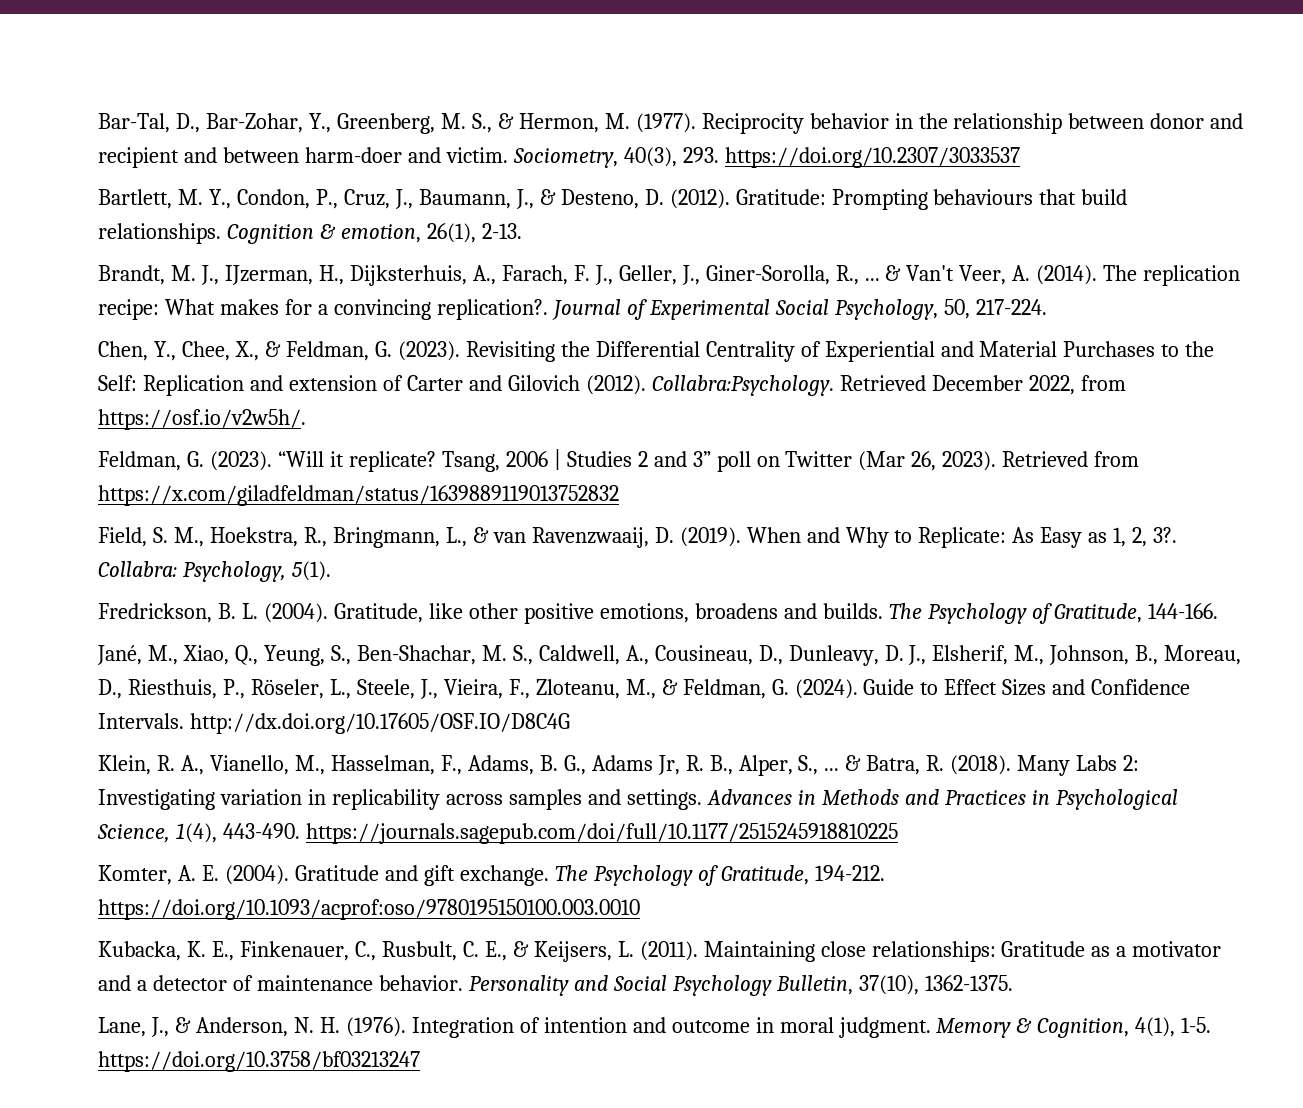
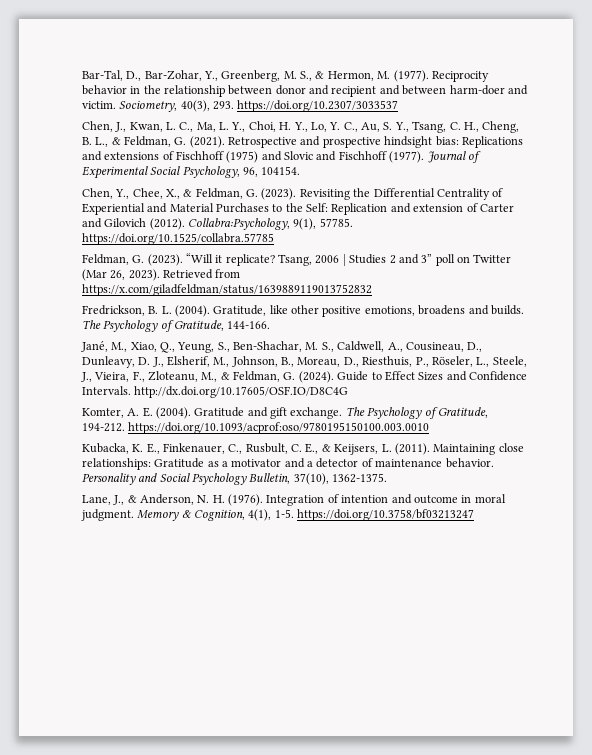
- Bartlett, M. Y., Condon, P., Cruz, J., Baumann, J., & Desteno, D. (2012). Gratitude: Prompting behaviours that build relationships. Cognition & emotion, 26(1), 2-13.
- Brandt, M. J., IJzerman, H., Dijksterhuis, A., Farach, F. J., Geller, J., Giner-Sorolla, R., ... & Van't Veer, A. (2014). The replication recipe: What makes for a convincing replication?.
+ Chen, J., Kwan, L. C., Ma, L. Y., Choi, H. Y., Lo, Y. C., Au, S. Y., Tsang, C. H., Cheng, B. L., & Feldman, G. (2021). Retrospective and prospective hindsight bias: Replications and extensions of Fischhoff (1975) and Slovic and Fischhoff (1977).
- Journal of Experimental Social Psychology, 50, 217-224.
+ Journal of Experimental Social Psychology, 96, 104154.
- Collabra:Psychology. Retrieved December 2022, from https://osf.io/v2w5h/.
+ Collabra:Psychology, 9(1), 57785. https://doi.org/10.1525/collabra.57785
- Field, S. M., Hoekstra, R., Bringmann, L., & van Ravenzwaaij, D. (2019). When and Why to Replicate: As Easy as 1, 2, 3?. Collabra: Psychology, 5(1).
- Klein, R. A., Vianello, M., Hasselman, F., Adams, B. G., Adams Jr, R. B., Alper, S., ... & Batra, R. (2018). Many Labs 2: Investigating variation in replicability across samples and settings. Advances in Methods and Practices in Psychological Science, 1(4), 443-490. https://journals.sagepub.com/doi/full/10.1177/2515245918810225

